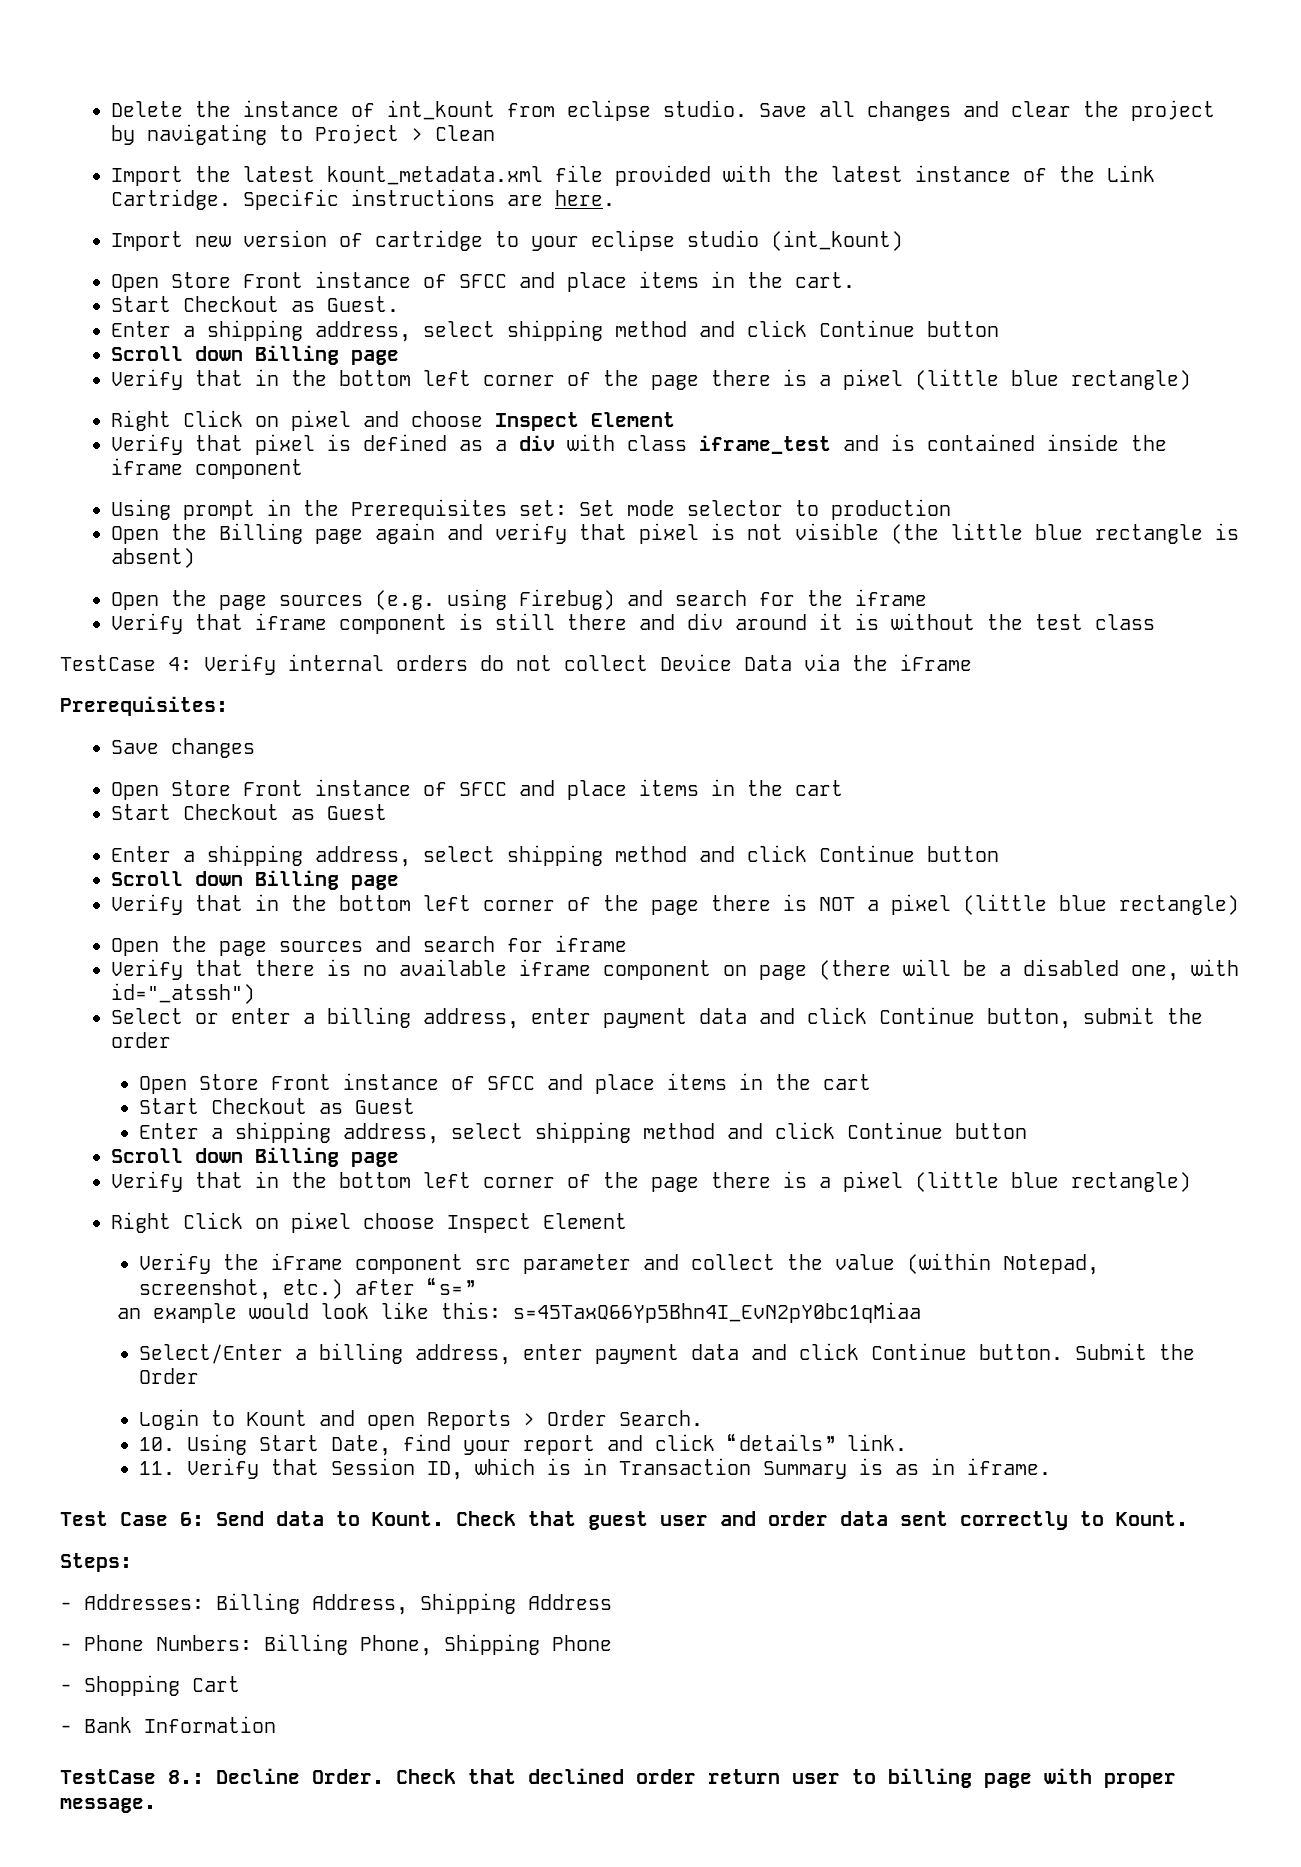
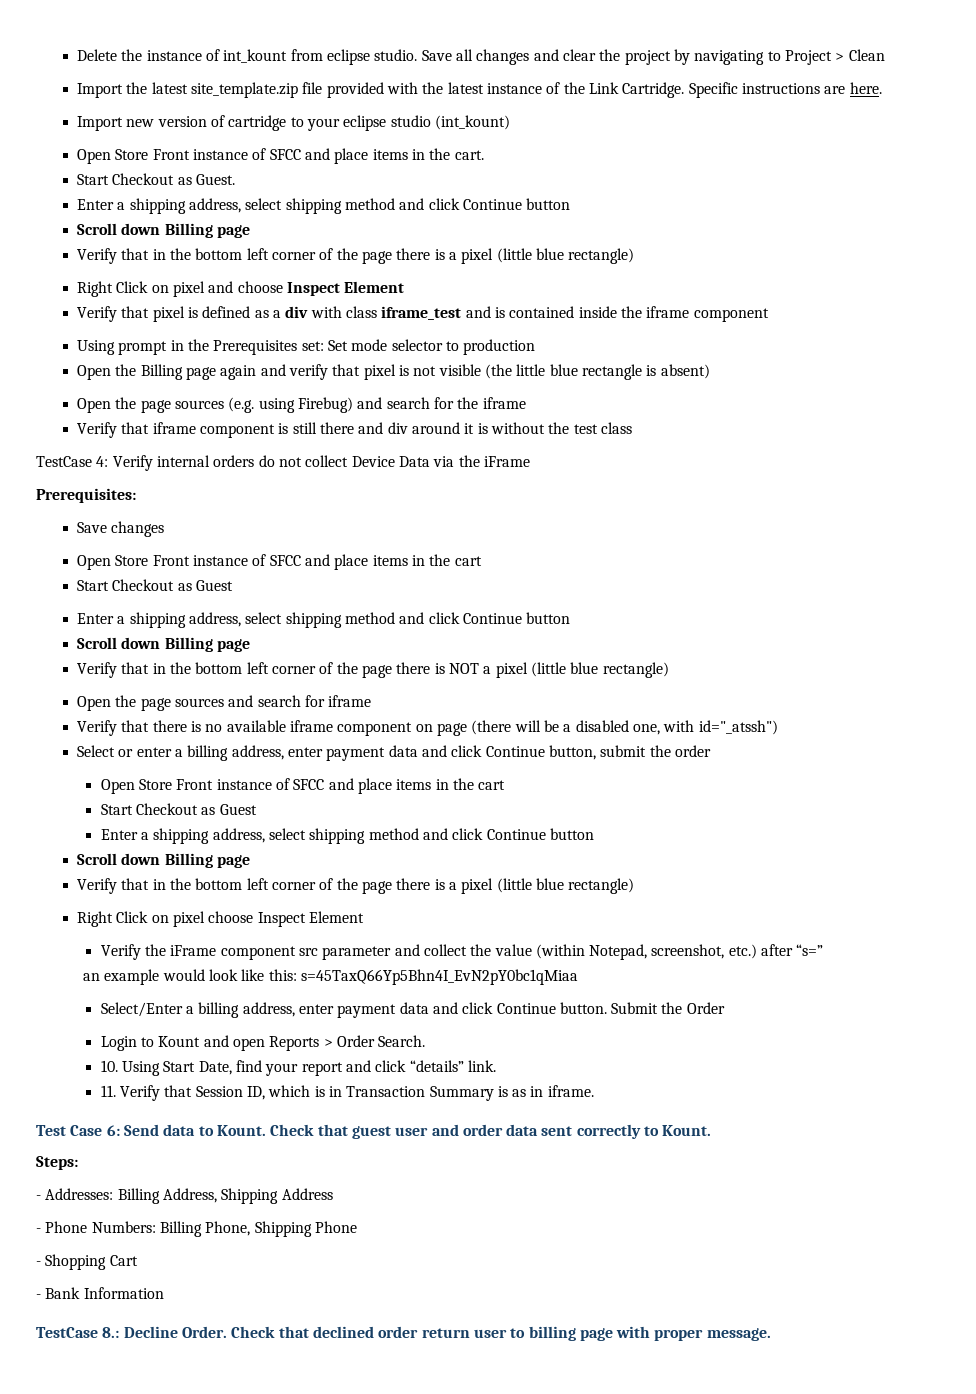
- Import the latest kount_metadata.xml file provided with the latest instance of the Link Cartridge.
+ Import the latest site_template.zip file provided with the latest instance of the Link Cartridge.

